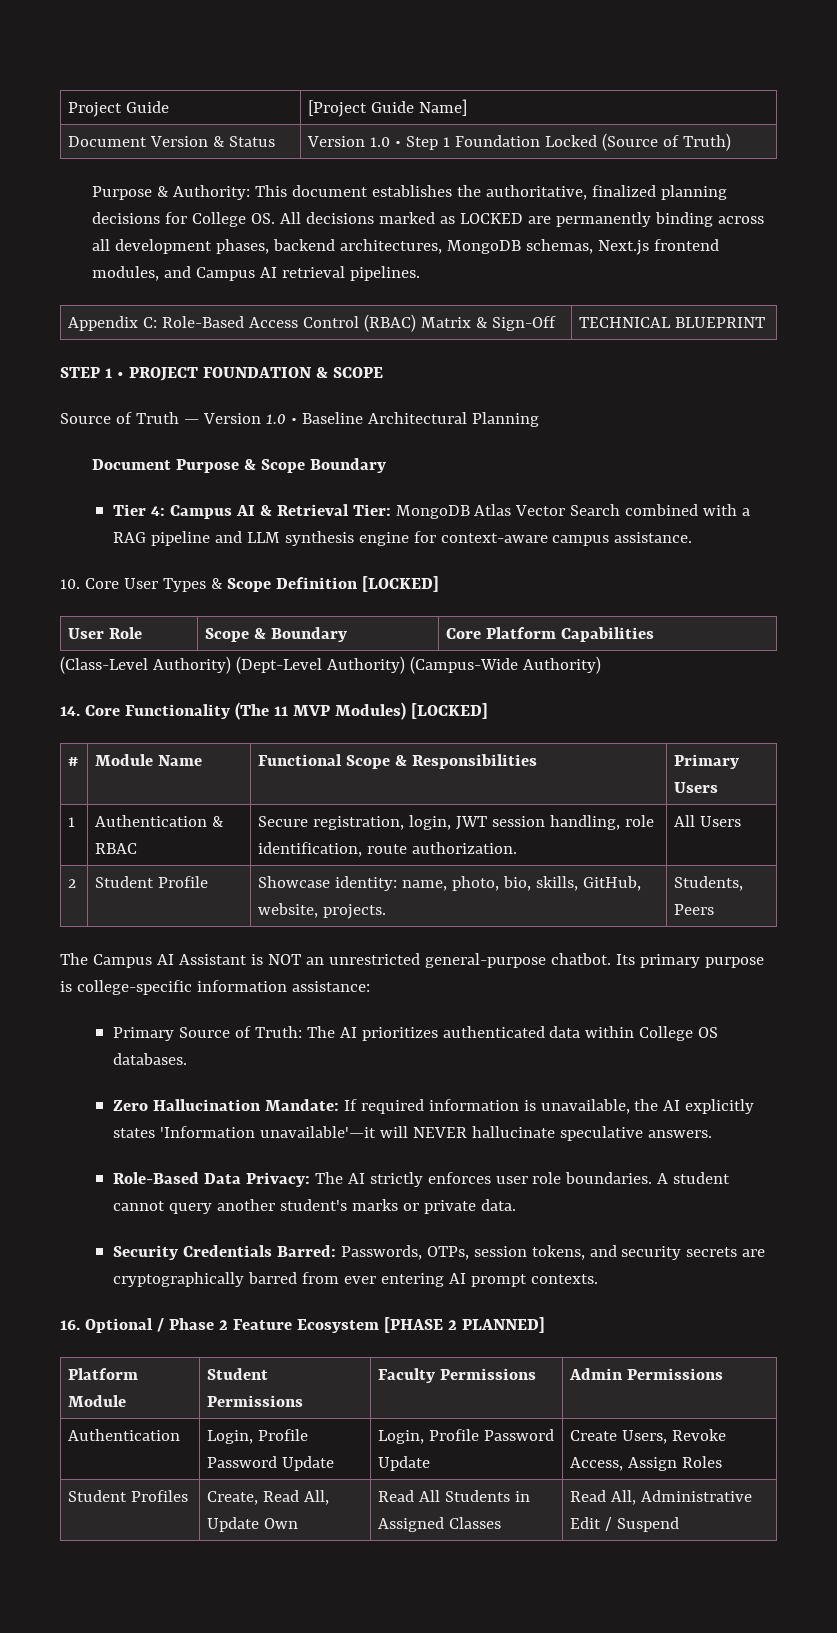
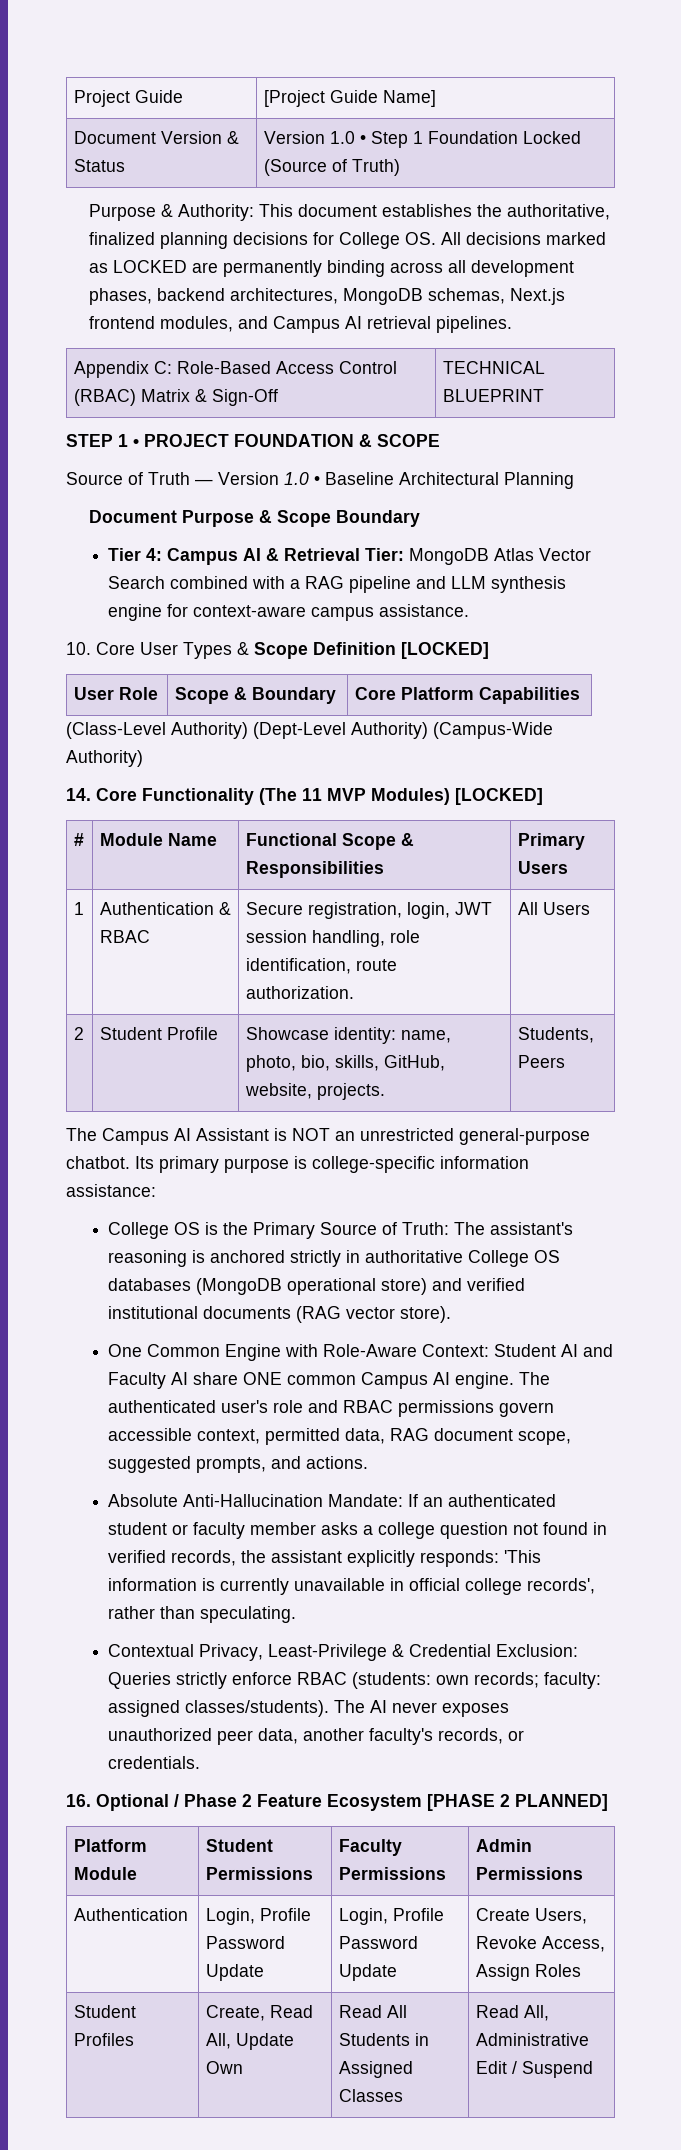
- Primary Source of Truth: The AI prioritizes authenticated data within College OS databases.
- Zero Hallucination Mandate: If required information is unavailable, the AI explicitly states 'Information unavailable'—it will NEVER hallucinate speculative answers.
- Role-Based Data Privacy: The AI strictly enforces user role boundaries. A student cannot query another student's marks or private data.
- Security Credentials Barred: Passwords, OTPs, session tokens, and security secrets are cryptographically barred from ever entering AI prompt contexts.
+ College OS is the Primary Source of Truth: The assistant's reasoning is anchored strictly in authoritative College OS databases (MongoDB operational store) and verified institutional documents (RAG vector store).
+ One Common Engine with Role-Aware Context: Student AI and Faculty AI share ONE common Campus AI engine. The authenticated user's role and RBAC permissions govern accessible context, permitted data, RAG document scope, suggested prompts, and actions.
+ Absolute Anti-Hallucination Mandate: If an authenticated student or faculty member asks a college question not found in verified records, the assistant explicitly responds: 'This information is currently unavailable in official college records', rather than speculating.
+ Contextual Privacy, Least-Privilege & Credential Exclusion: Queries strictly enforce RBAC (students: own records; faculty: assigned classes/students). The AI never exposes unauthorized peer data, another faculty's records, or credentials.

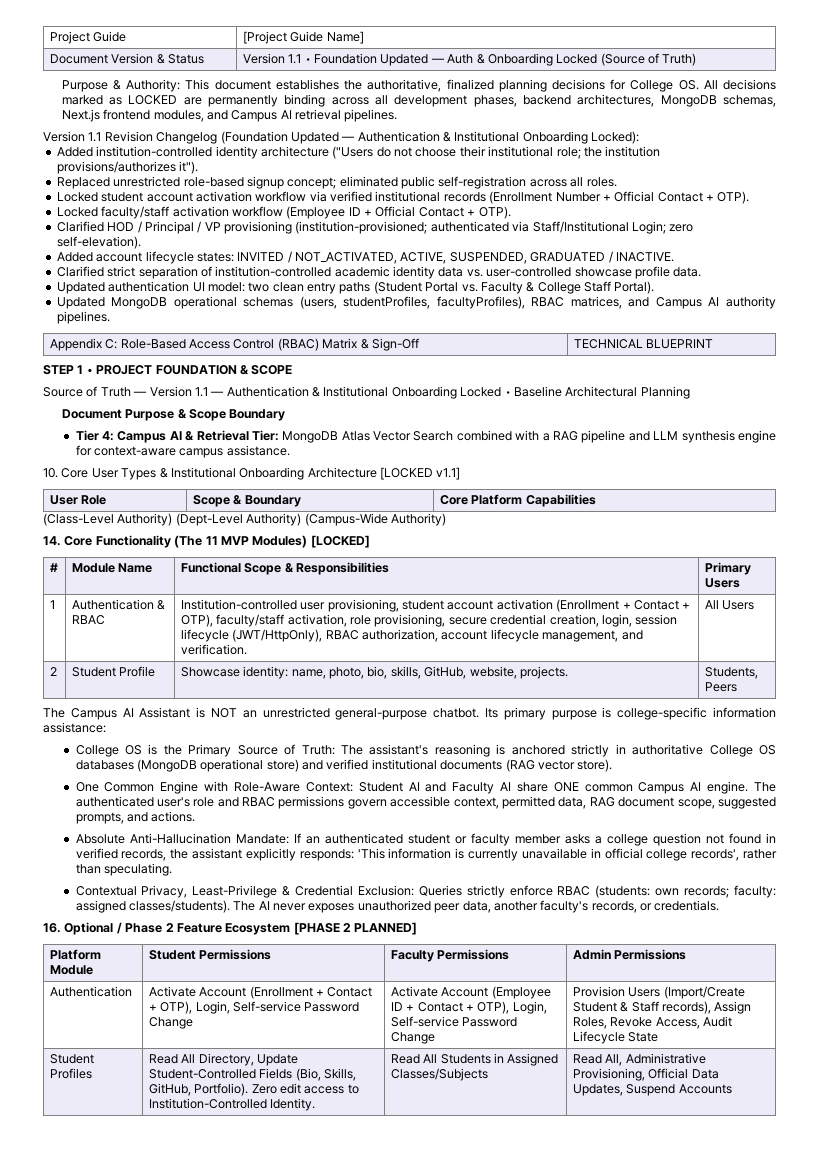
- Document Version & Status | Version 1.0 • Step 1 Foundation Locked (Source of Truth)
+ Document Version & Status | Version 1.1 • Foundation Updated — Auth & Onboarding Locked (Source of Truth)
+ Version 1.1 Revision Changelog (Foundation Updated — Authentication & Institutional Onboarding Locked):
+ Added institution-controlled identity architecture ("Users do not choose their institutional role; the institution provisions/authorizes it").
+ Replaced unrestricted role-based signup concept; eliminated public self-registration across all roles.
+ Locked student account activation workflow via verified institutional records (Enrollment Number + Official Contact + OTP).
+ Locked faculty/staff activation workflow (Employee ID + Official Contact + OTP).
+ Clarified HOD / Principal / VP provisioning (institution-provisioned; authenticated via Staff/Institutional Login; zero self-elevation).
+ Added account lifecycle states: INVITED / NOT_ACTIVATED, ACTIVE, SUSPENDED, GRADUATED / INACTIVE.
+ Clarified strict separation of institution-controlled academic identity data vs. user-controlled showcase profile data.
+ Updated authentication UI model: two clean entry paths (Student Portal vs. Faculty & College Staff Portal).
+ Updated MongoDB operational schemas (users, studentProfiles, facultyProfiles), RBAC matrices, and Campus AI authority pipelines.
- Source of Truth — Version 1.0 • Baseline Architectural Planning
+ Source of Truth — Version 1.1 — Authentication & Institutional Onboarding Locked • Baseline Architectural Planning
- 10. Core User Types & Scope Definition [LOCKED]
+ 10. Core User Types & Institutional Onboarding Architecture [LOCKED v1.1]
- 1 | Authentication & RBAC | Secure registration, login, JWT session handling, role identification, route authorization. | All Users
+ 1 | Authentication & RBAC | Institution-controlled user provisioning, student account activation (Enrollment + Contact + OTP), faculty/staff activation, role provisioning, secure credential creation, login, session lifecycle (JWT/HttpOnly), RBAC authorization, account lifecycle management, and verification. | All Users
- Authentication | Login, Profile Password Update | Login, Profile Password Update | Create Users, Revoke Access, Assign Roles
- Student Profiles | Create, Read All, Update Own | Read All Students in Assigned Classes | Read All, Administrative Edit / Suspend
+ Authentication | Activate Account (Enrollment + Contact + OTP), Login, Self-service Password Change | Activate Account (Employee ID + Contact + OTP), Login, Self-service Password Change | Provision Users (Import/Create Student & Staff records), Assign Roles, Revoke Access, Audit Lifecycle State
+ Student Profiles | Read All Directory, Update Student-Controlled Fields (Bio, Skills, GitHub, Portfolio). Zero edit access to Institution-Controlled Identity. | Read All Students in Assigned Classes/Subjects | Read All, Administrative Provisioning, Official Data Updates, Suspend Accounts

